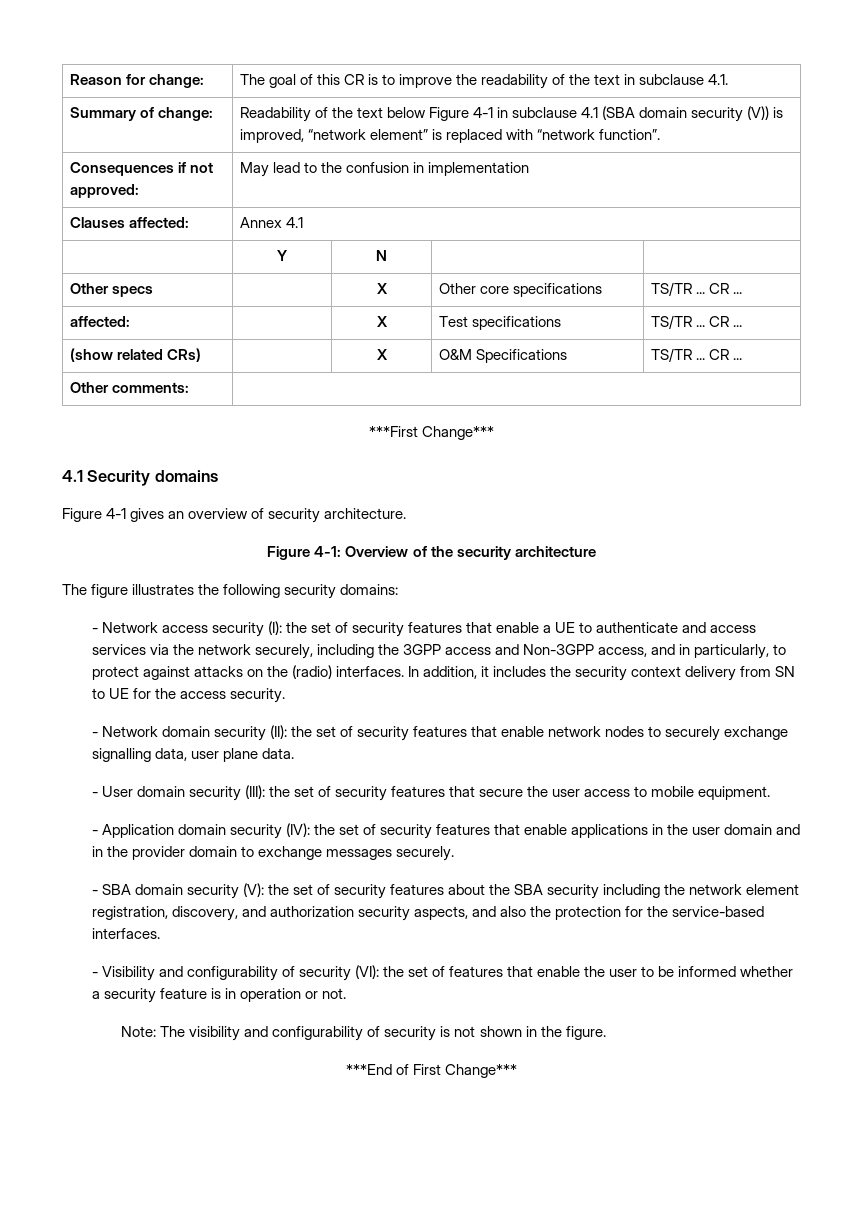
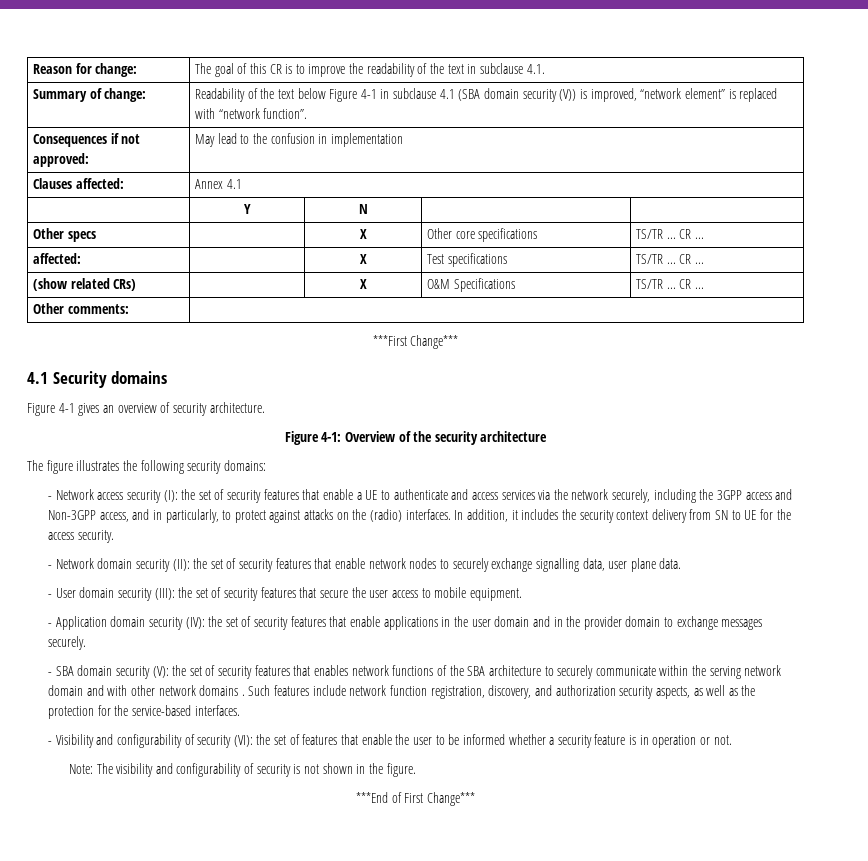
- - SBA domain security (V): the set of security features about the SBA security including the network element registration, discovery, and authorization security aspects, and also the protection for the service-based interfaces.
+ - SBA domain security (V): the set of security features that enables network functions of the SBA architecture to securely communicate within the serving network domain and with other network domains . Such features include network function registration, discovery, and authorization security aspects, as well as the protection for the service-based interfaces.

